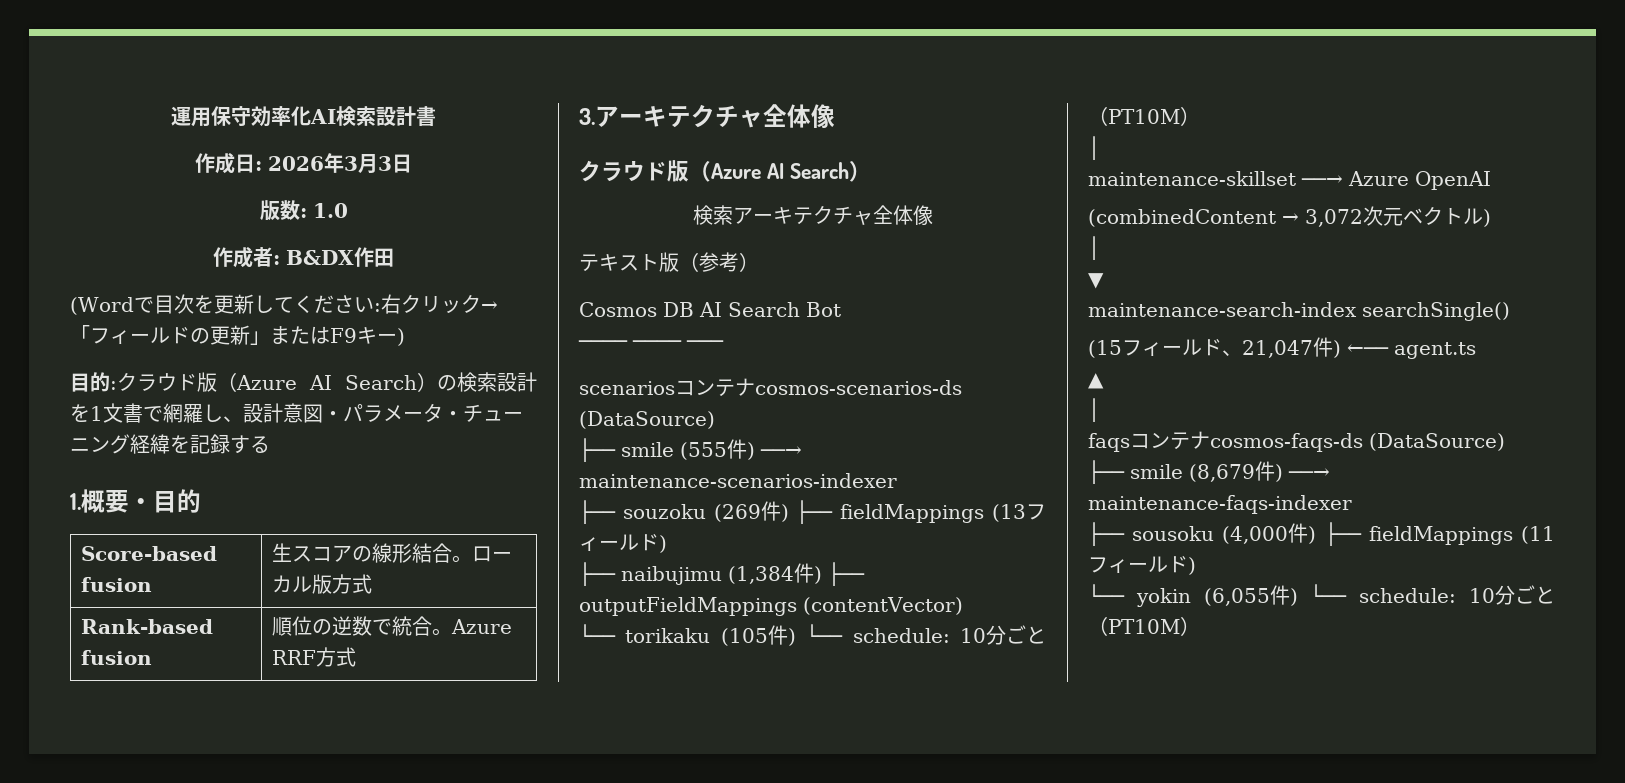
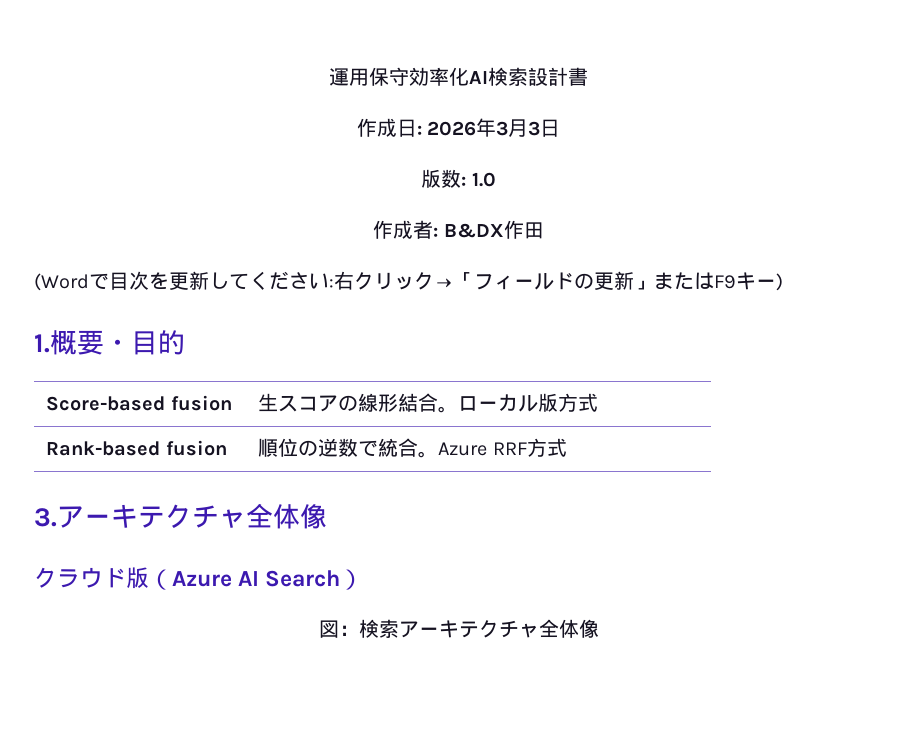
- 目的:クラウド版（Azure AI Search）の検索設計を1文書で網羅し、設計意図・パラメータ・チューニング経緯を記録する
- 検索アーキテクチャ全体像
+ 図：検索アーキテクチャ全体像
- テキスト版（参考）
- Cosmos DB AI Search Bot
- ──── ──── ───
- scenariosコンテナcosmos-scenarios-ds (DataSource)
- ├── smile (555件) ──→ maintenance-scenarios-indexer
- ├── souzoku (269件) ├── fieldMappings (13フィールド)
- ├── naibujimu (1,384件) ├── outputFieldMappings (contentVector)
- └── torikaku (105件) └── schedule: 10分ごと（PT10M）
- │
- maintenance-skillset ──→ Azure OpenAI
- (combinedContent → 3,072次元ベクトル)
- │
- ▼
- maintenance-search-index searchSingle()
- (15フィールド、21,047件) ←── agent.ts
- ▲
- │
- faqsコンテナcosmos-faqs-ds (DataSource)
- ├── smile (8,679件) ──→ maintenance-faqs-indexer
- ├── sousoku (4,000件) ├── fieldMappings (11フィールド)
- └── yokin (6,055件) └── schedule: 10分ごと（PT10M）

